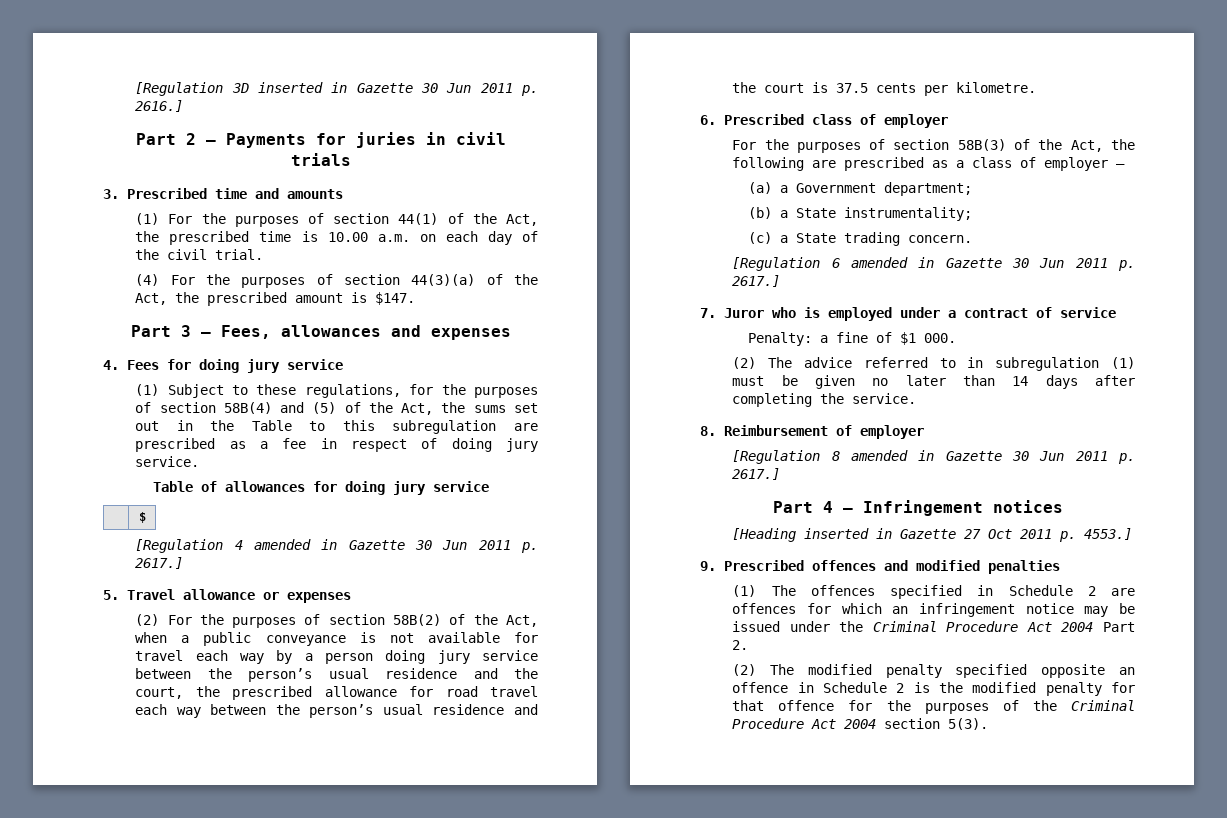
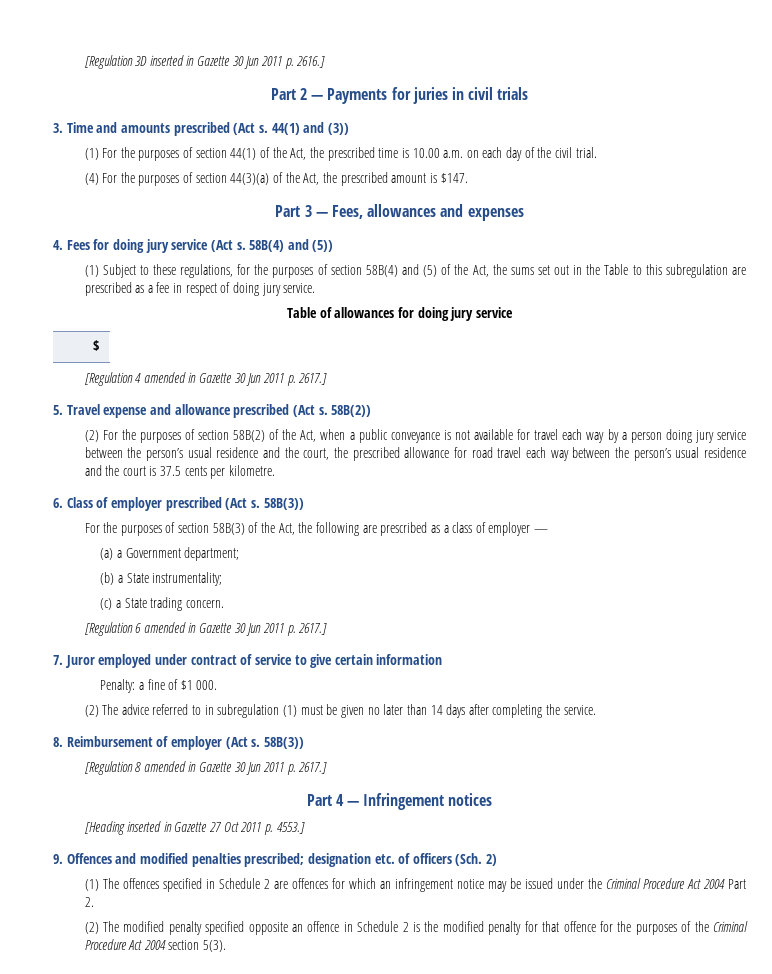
- 3. Prescribed time and amounts
+ 3. Time and amounts prescribed (Act s. 44(1) and (3))
- 4. Fees for doing jury service
+ 4. Fees for doing jury service (Act s. 58B(4) and (5))
- 5. Travel allowance or expenses
+ 5. Travel expense and allowance prescribed (Act s. 58B(2))
- 6. Prescribed class of employer
+ 6. Class of employer prescribed (Act s. 58B(3))
- 7. Juror who is employed under a contract of service
+ 7. Juror employed under contract of service to give certain information
- 8. Reimbursement of employer
+ 8. Reimbursement of employer (Act s. 58B(3))
- 9. Prescribed offences and modified penalties
+ 9. Offences and modified penalties prescribed; designation etc. of officers (Sch. 2)

